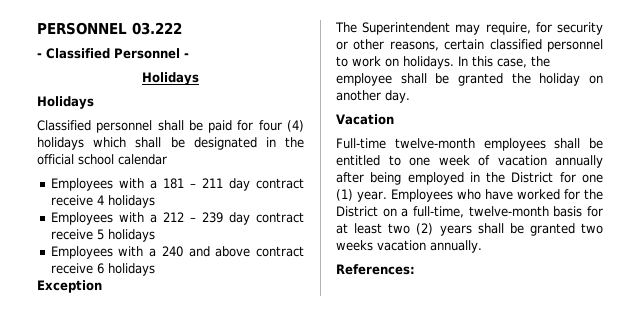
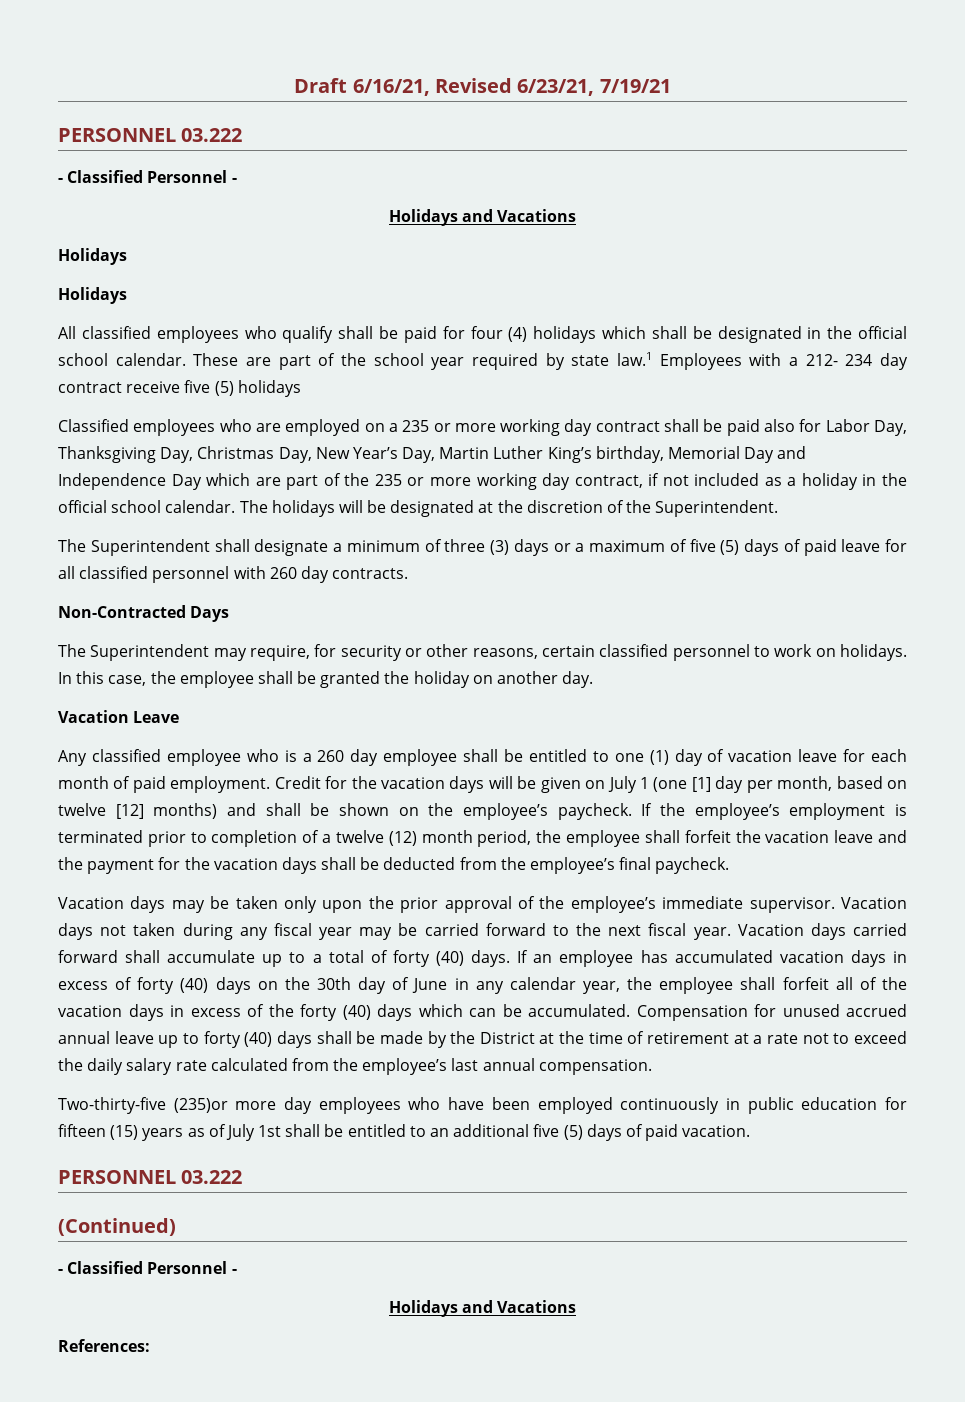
+ Draft 6/16/21, Revised 6/23/21, 7/19/21
  PERSONNEL 03.222
  - Classified Personnel -
+ Holidays and Vacations
  Holidays
  Holidays
- Classified personnel shall be paid for four (4) holidays which shall be designated in the official school calendar
- Employees with a 181 – 211 day contract receive 4 holidays
- Employees with a 212 – 239 day contract receive 5 holidays
- Employees with a 240 and above contract receive 6 holidays
- Exception
+ All classified employees who qualify shall be paid for four (4) holidays which shall be designated in the official school calendar. These are part of the school year required by state law.1 Employees with a 212- 234 day contract receive five (5) holidays
+ Classified employees who are employed on a 235 or more working day contract shall be paid also for Labor Day, Thanksgiving Day, Christmas Day, New Year’s Day, Martin Luther King’s birthday, Memorial Day and Independence Day which are part of the 235 or more working day contract, if not included as a holiday in the official school calendar. The holidays will be designated at the discretion of the Superintendent.
+ The Superintendent shall designate a minimum of three (3) days or a maximum of five (5) days of paid leave for all classified personnel with 260 day contracts.
+ Non-Contracted Days
- Vacation
- Full-time twelve-month employees shall be entitled to one week of vacation annually after being employed in the District for one (1) year. Employees who have worked for the District on a full-time, twelve-month basis for at least two (2) years shall be granted two weeks vacation annually.
+ Vacation Leave
+ Any classified employee who is a 260 day employee shall be entitled to one (1) day of vacation leave for each month of paid employment. Credit for the vacation days will be given on July 1 (one [1] day per month, based on twelve [12] months) and shall be shown on the employee’s paycheck. If the employee’s employment is terminated prior to completion of a twelve (12) month period, the employee shall forfeit the vacation leave and the payment for the vacation days shall be deducted from the employee’s final paycheck.
+ Vacation days may be taken only upon the prior approval of the employee’s immediate supervisor. Vacation days not taken during any fiscal year may be carried forward to the next fiscal year. Vacation days carried forward shall accumulate up to a total of forty (40) days. If an employee has accumulated vacation days in excess of forty (40) days on the 30th day of June in any calendar year, the employee shall forfeit all of the vacation days in excess of the forty (40) days which can be accumulated. Compensation for unused accrued annual leave up to forty (40) days shall be made by the District at the time of retirement at a rate not to exceed the daily salary rate calculated from the employee’s last annual compensation.
+ Two-thirty-five (235)or more day employees who have been employed continuously in public education for fifteen (15) years as of July 1st shall be entitled to an additional five (5) days of paid vacation.
+ PERSONNEL 03.222
+ (Continued)
+ - Classified Personnel -
+ Holidays and Vacations

